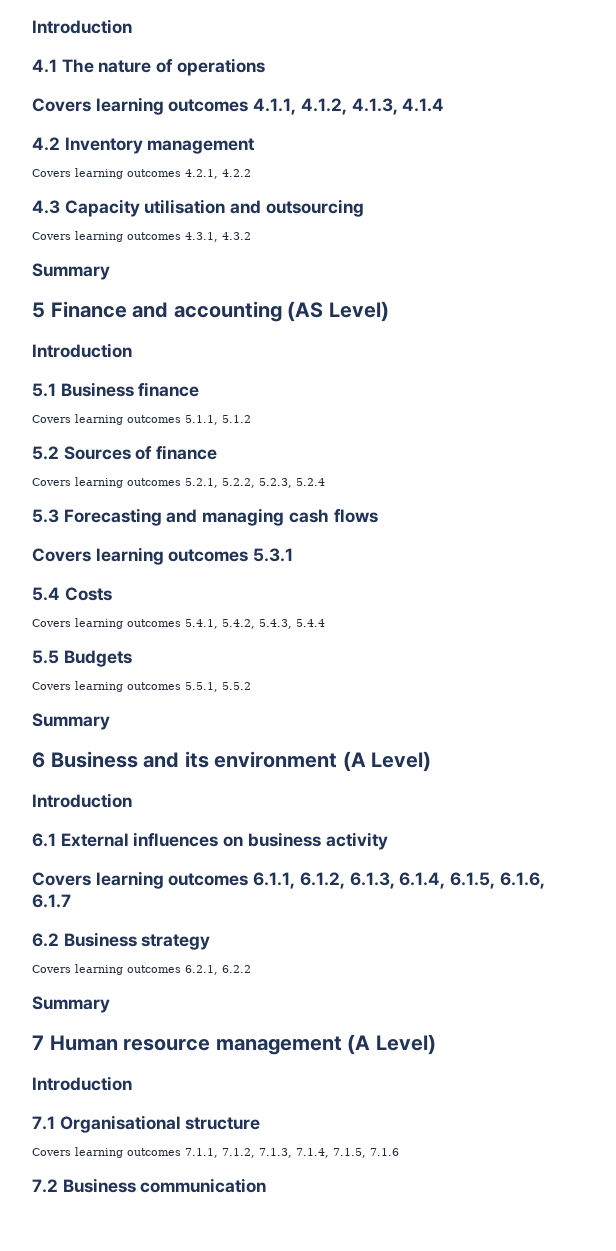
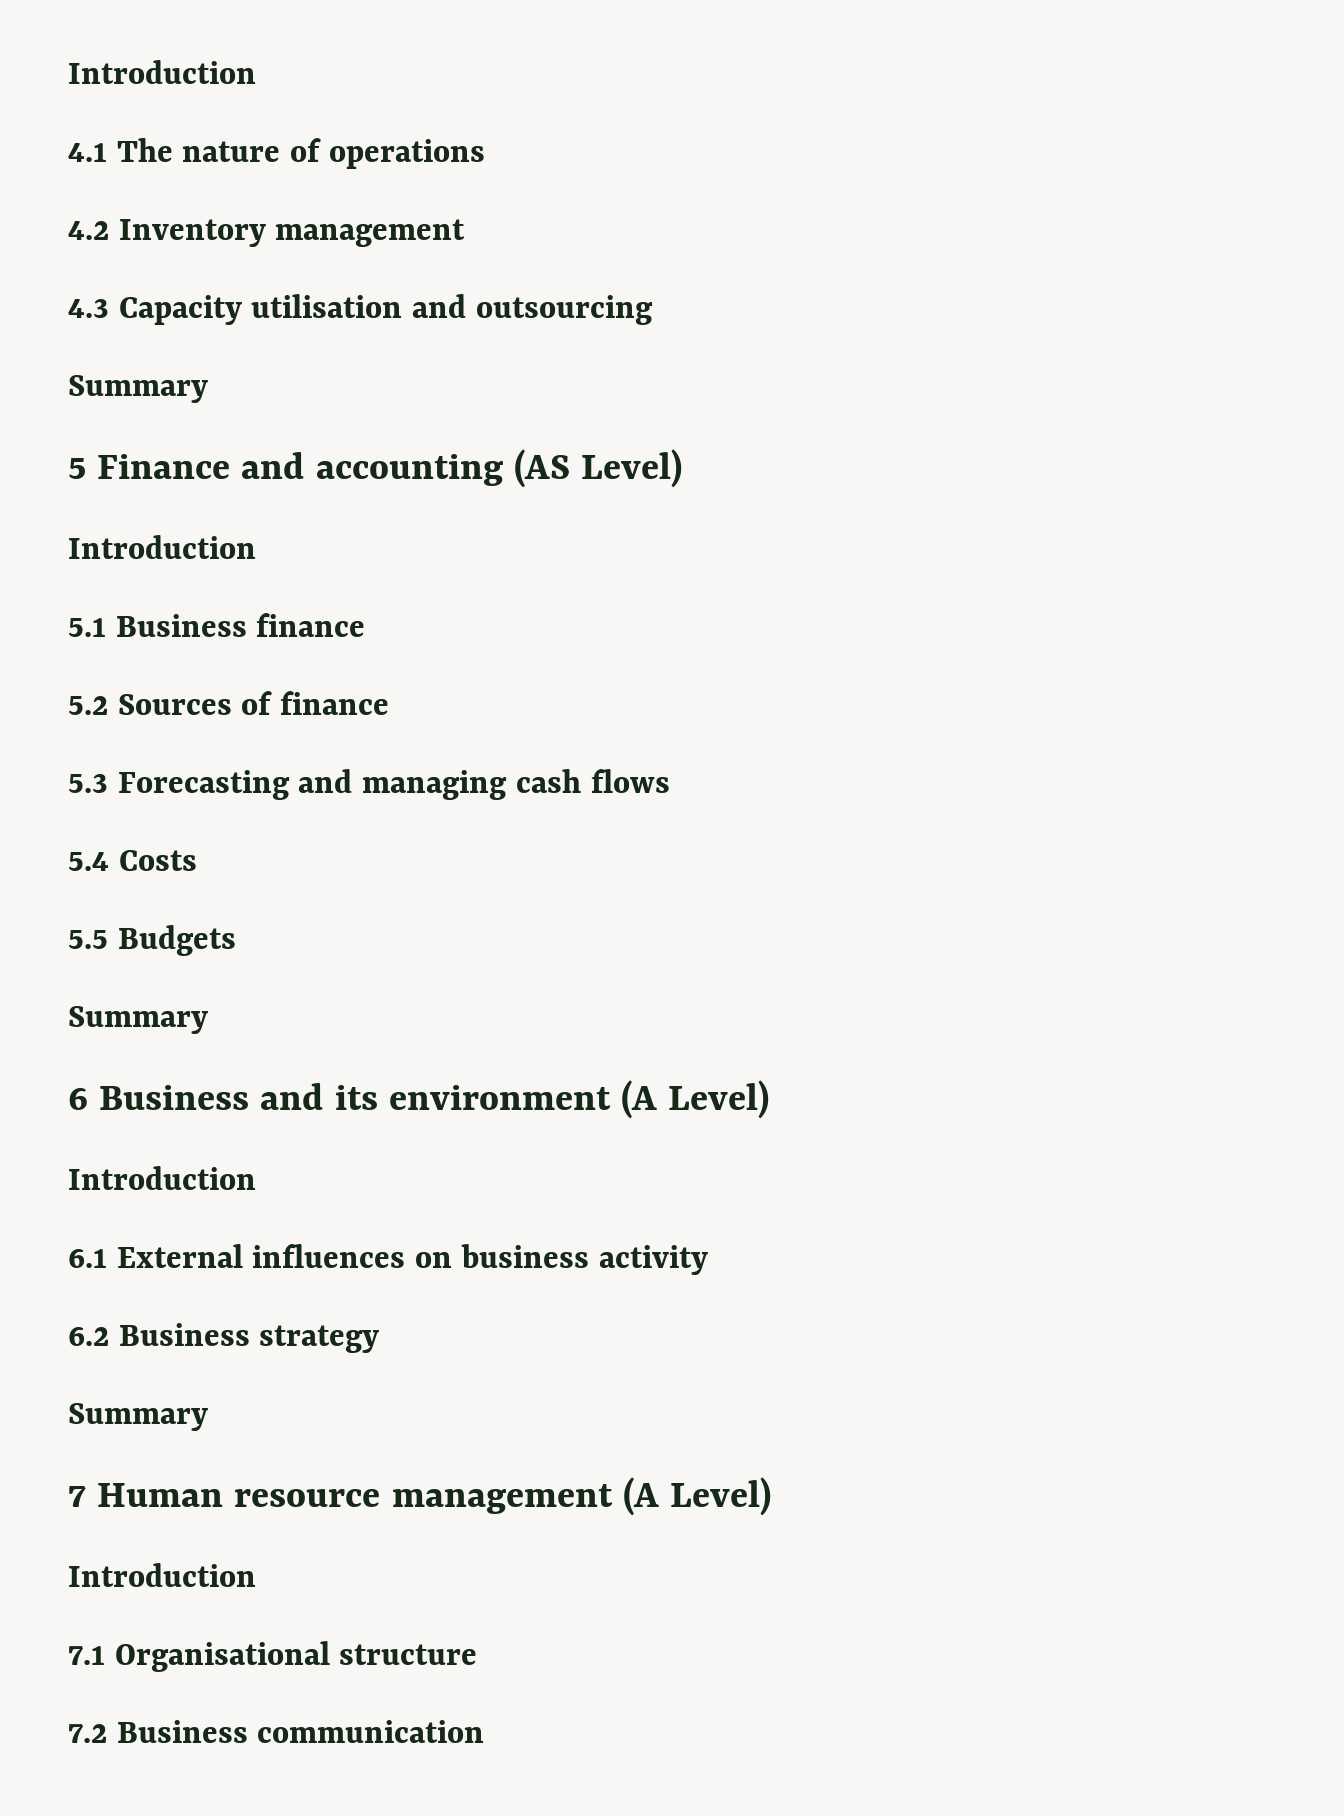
- Covers learning outcomes 4.1.1, 4.1.2, 4.1.3, 4.1.4
  4.2 Inventory management
- Covers learning outcomes 4.2.1, 4.2.2
- Covers learning outcomes 4.3.1, 4.3.2
- Covers learning outcomes 5.1.1, 5.1.2
- Covers learning outcomes 5.2.1, 5.2.2, 5.2.3, 5.2.4
- Covers learning outcomes 5.3.1
  5.4 Costs
- Covers learning outcomes 5.4.1, 5.4.2, 5.4.3, 5.4.4
  5.5 Budgets
- Covers learning outcomes 5.5.1, 5.5.2
- Covers learning outcomes 6.1.1, 6.1.2, 6.1.3, 6.1.4, 6.1.5, 6.1.6, 6.1.7
  6.2 Business strategy
- Covers learning outcomes 6.2.1, 6.2.2
- Covers learning outcomes 7.1.1, 7.1.2, 7.1.3, 7.1.4, 7.1.5, 7.1.6

